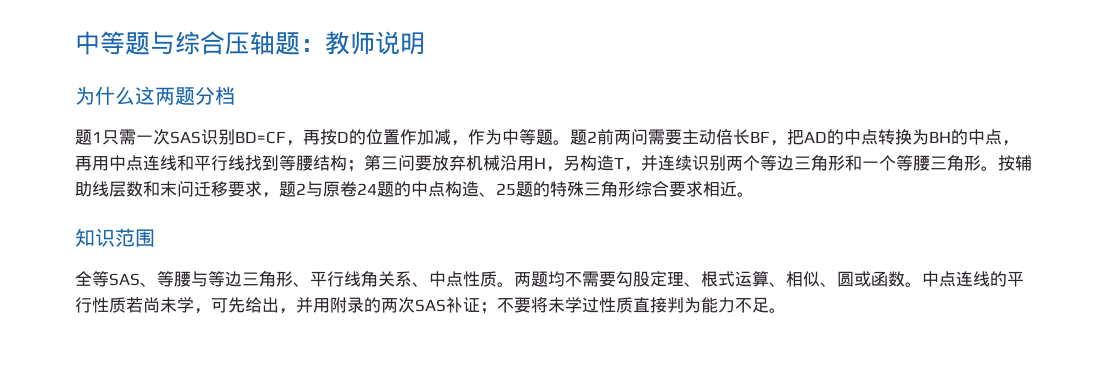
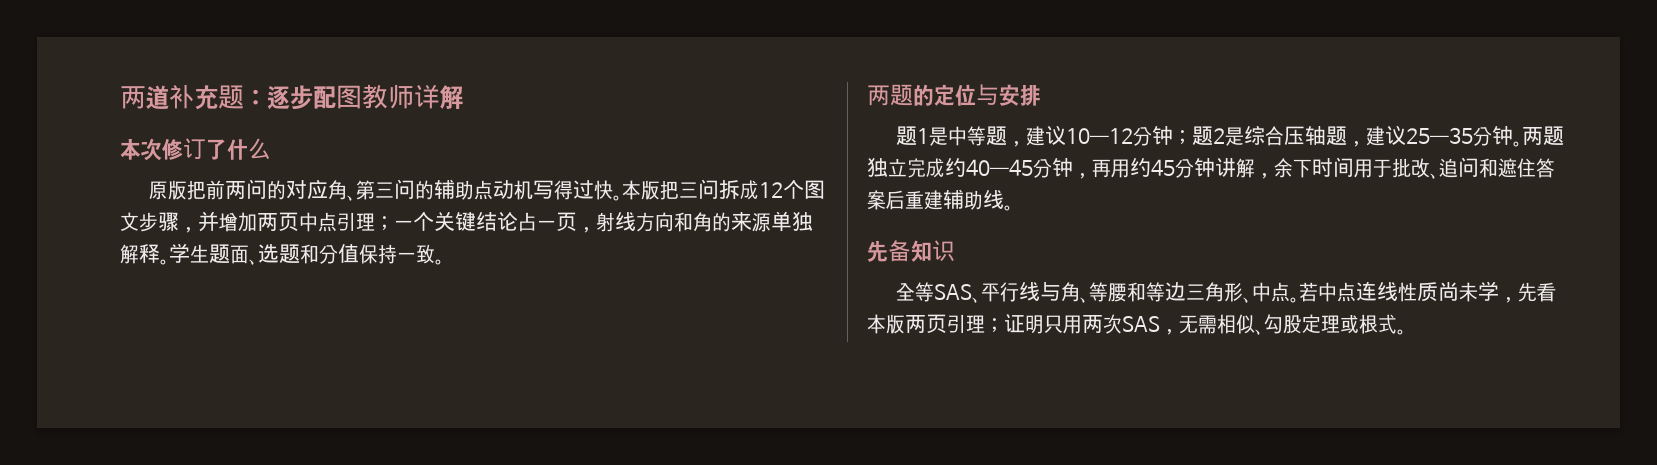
- 中等题与综合压轴题：教师说明
- 为什么这两题分档
- 题1只需一次SAS识别BD=CF，再按D的位置作加减，作为中等题。题2前两问需要主动倍长BF，把AD的中点转换为BH的中点，再用中点连线和平行线找到等腰结构；第三问要放弃机械沿用H，另构造T，并连续识别两个等边三角形和一个等腰三角形。按辅助线层数和末问迁移要求，题2与原卷24题的中点构造、25题的特殊三角形综合要求相近。
- 知识范围
+ 两道补充题：逐步配图教师详解
+ 本次修订了什么
+ 原版把前两问的对应角、第三问的辅助点动机写得过快。本版把三问拆成12个图文步骤，并增加两页中点引理；一个关键结论占一页，射线方向和角的来源单独解释。学生题面、选题和分值保持一致。
+ 两题的定位与安排
+ 题1是中等题，建议10—12分钟；题2是综合压轴题，建议25—35分钟。两题独立完成约40—45分钟，再用约45分钟讲解，余下时间用于批改、追问和遮住答案后重建辅助线。
+ 先备知识
- 全等SAS、等腰与等边三角形、平行线角关系、中点性质。两题均不需要勾股定理、根式运算、相似、圆或函数。中点连线的平行性质若尚未学，可先给出，并用附录的两次SAS补证；不要将未学过性质直接判为能力不足。
+ 全等SAS、平行线与角、等腰和等边三角形、中点。若中点连线性质尚未学，先看本版两页引理；证明只用两次SAS，无需相似、勾股定理或根式。

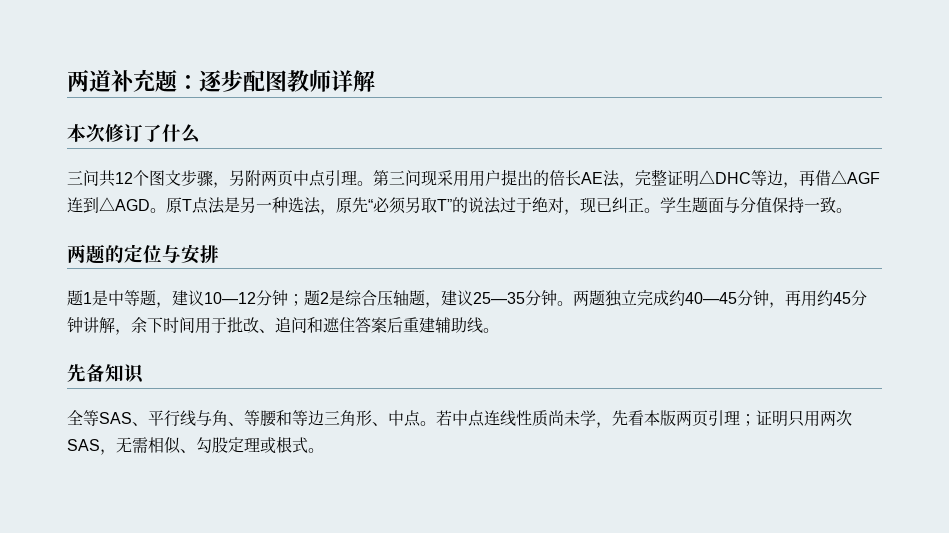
- 原版把前两问的对应角、第三问的辅助点动机写得过快。本版把三问拆成12个图文步骤，并增加两页中点引理；一个关键结论占一页，射线方向和角的来源单独解释。
+ 三问共12个图文步骤，另附两页中点引理。第三问现采用用户提出的倍长AE法，完整证明△DHC等边，再借△AGF连到△AGD。原T点法是另一种选法，原先“必须另取T”的说法过于绝对，现已纠正。
- 学生题面、选题和分值保持一致。
+ 学生题面与分值保持一致。

